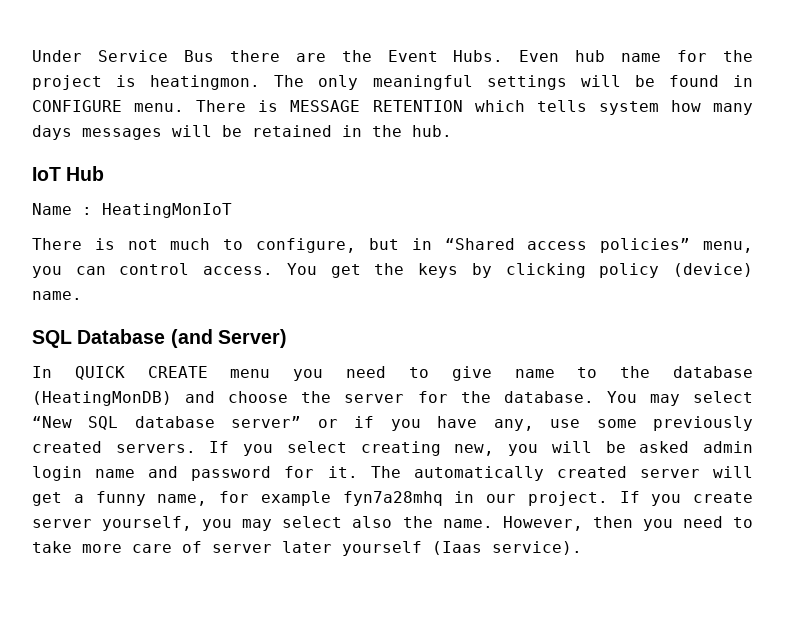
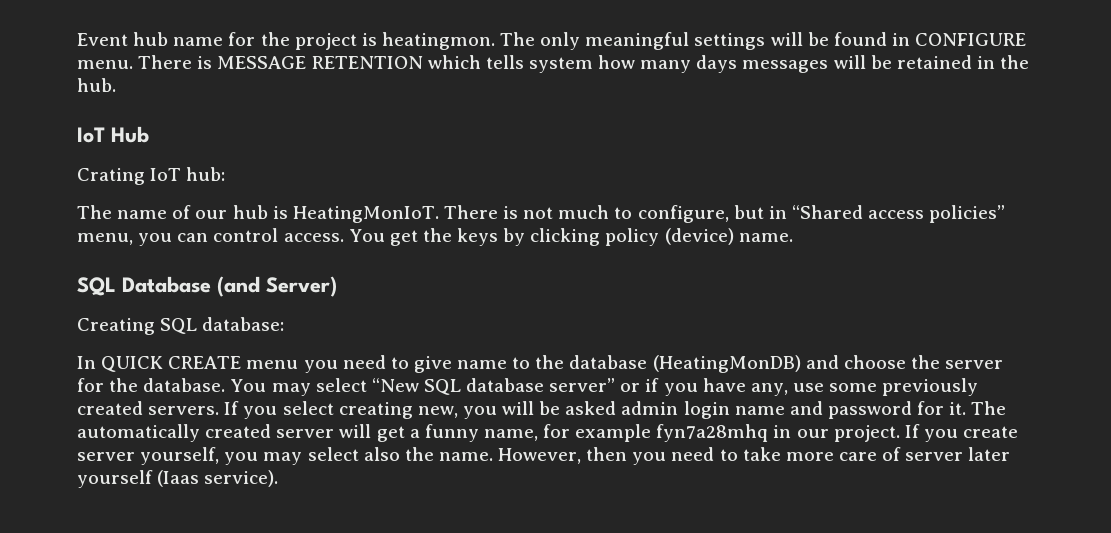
- Under Service Bus there are the Event Hubs. Even hub name for the project is heatingmon.
+ Event hub name for the project is heatingmon.
- Name : HeatingMonIoT
- There is not much to configure, but in “Shared access policies” menu, you can control access.
+ Crating IoT hub:
+ The name of our hub is HeatingMonIoT. There is not much to configure, but in “Shared access policies” menu, you can control access.
+ Creating SQL database:

